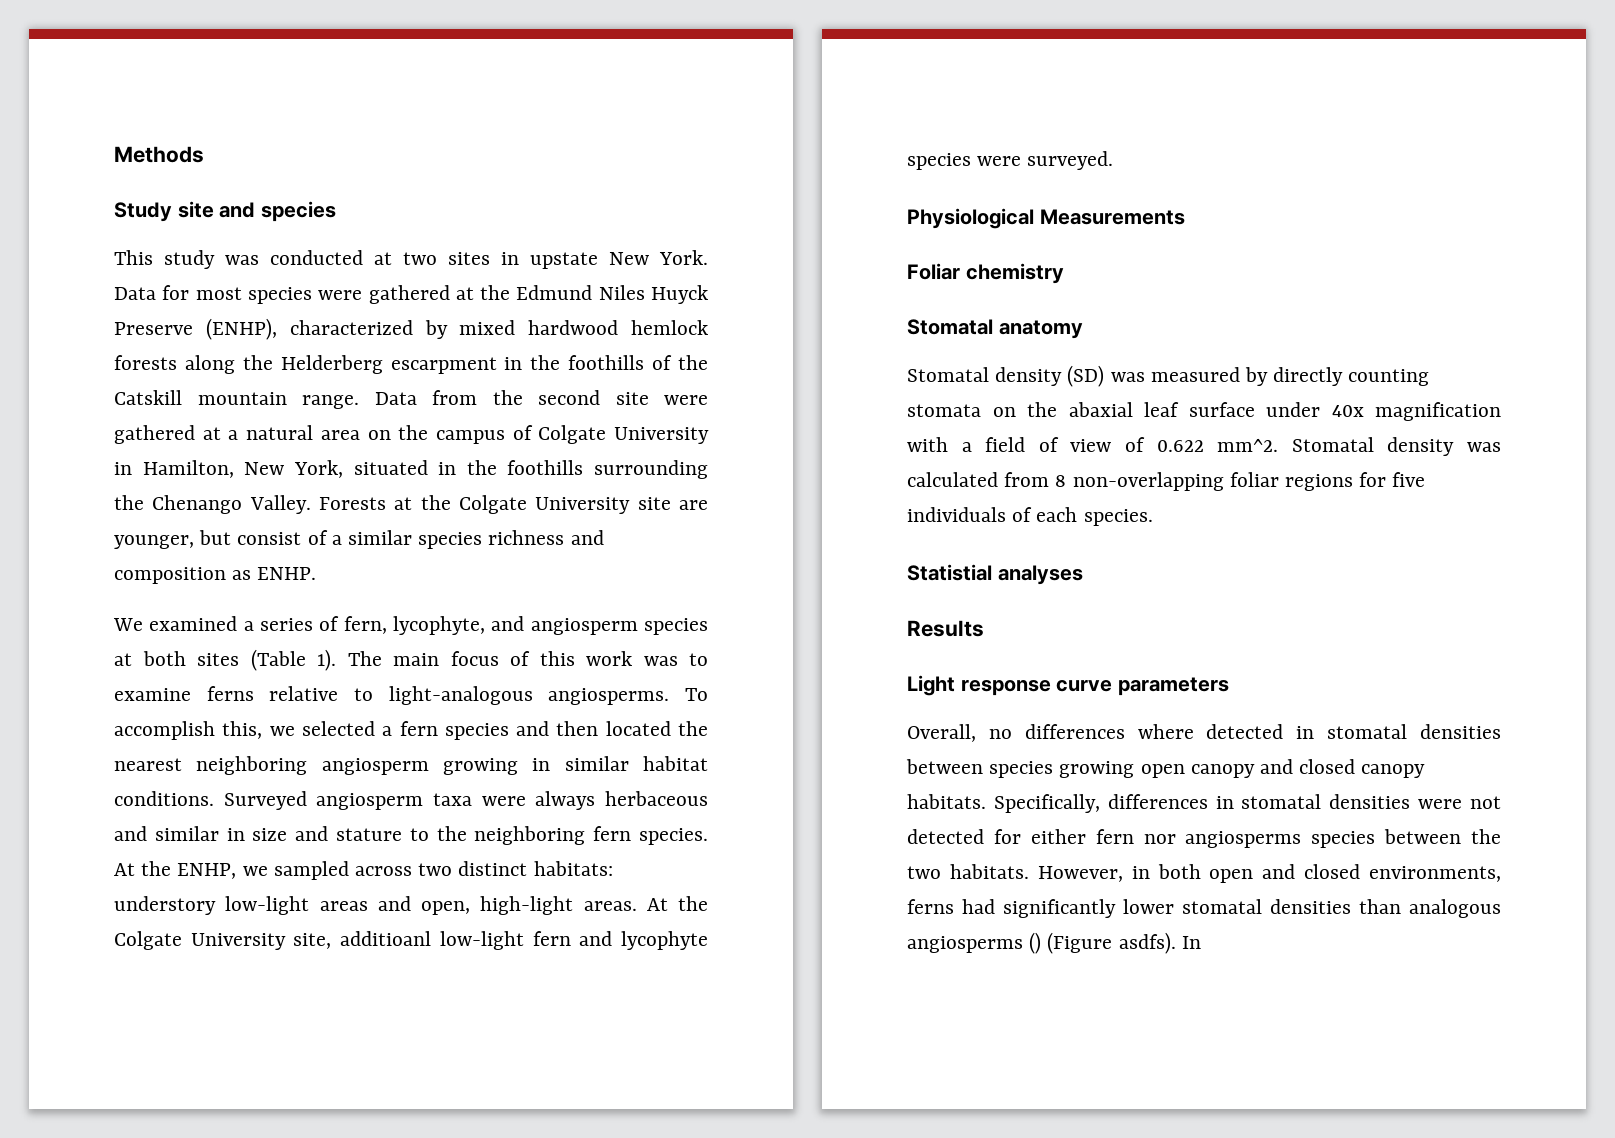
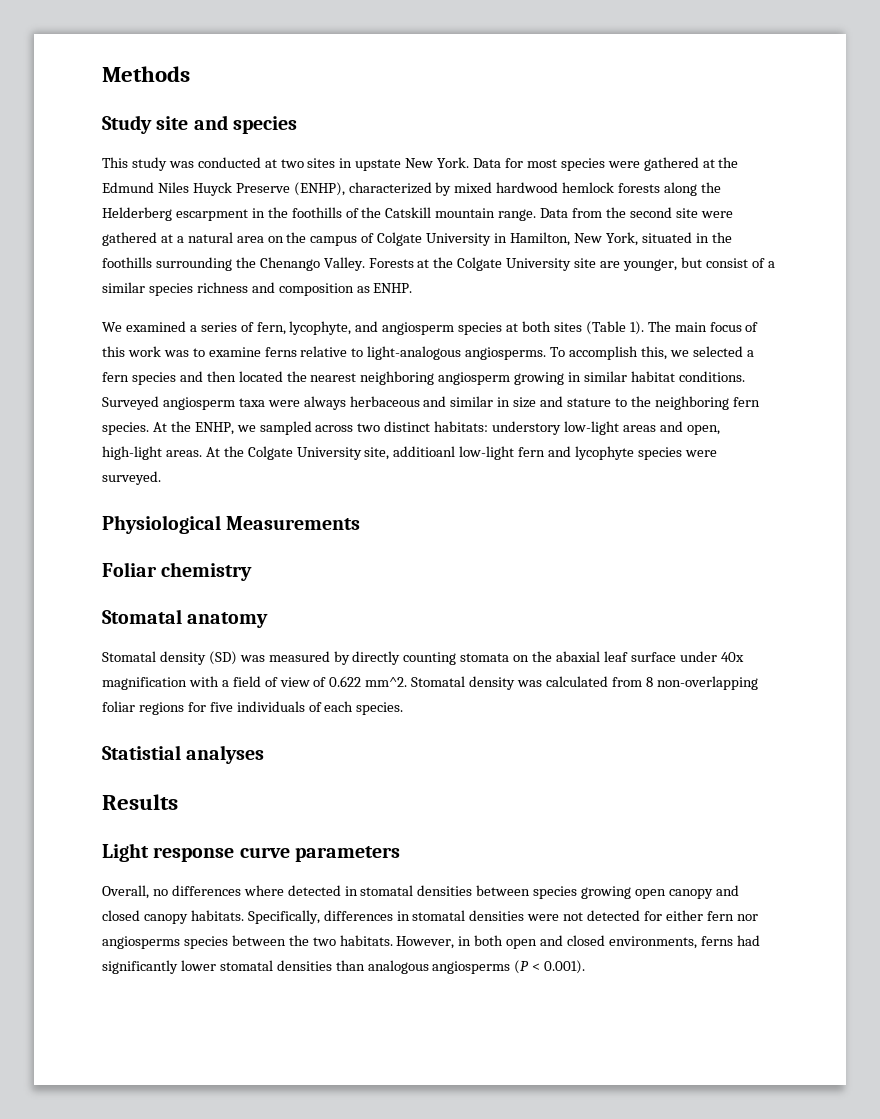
- However, in both open and closed environments, ferns had significantly lower stomatal densities than analogous angiosperms () (Figure asdfs). In
+ However, in both open and closed environments, ferns had significantly lower stomatal densities than analogous angiosperms (P < 0.001).

